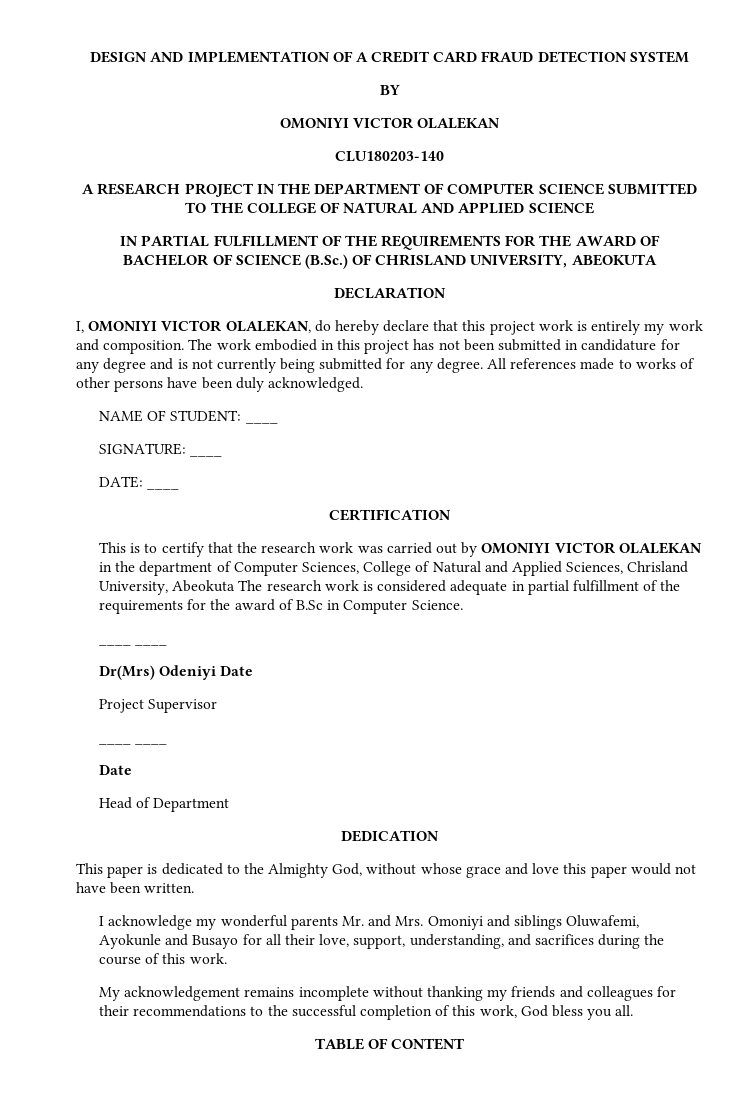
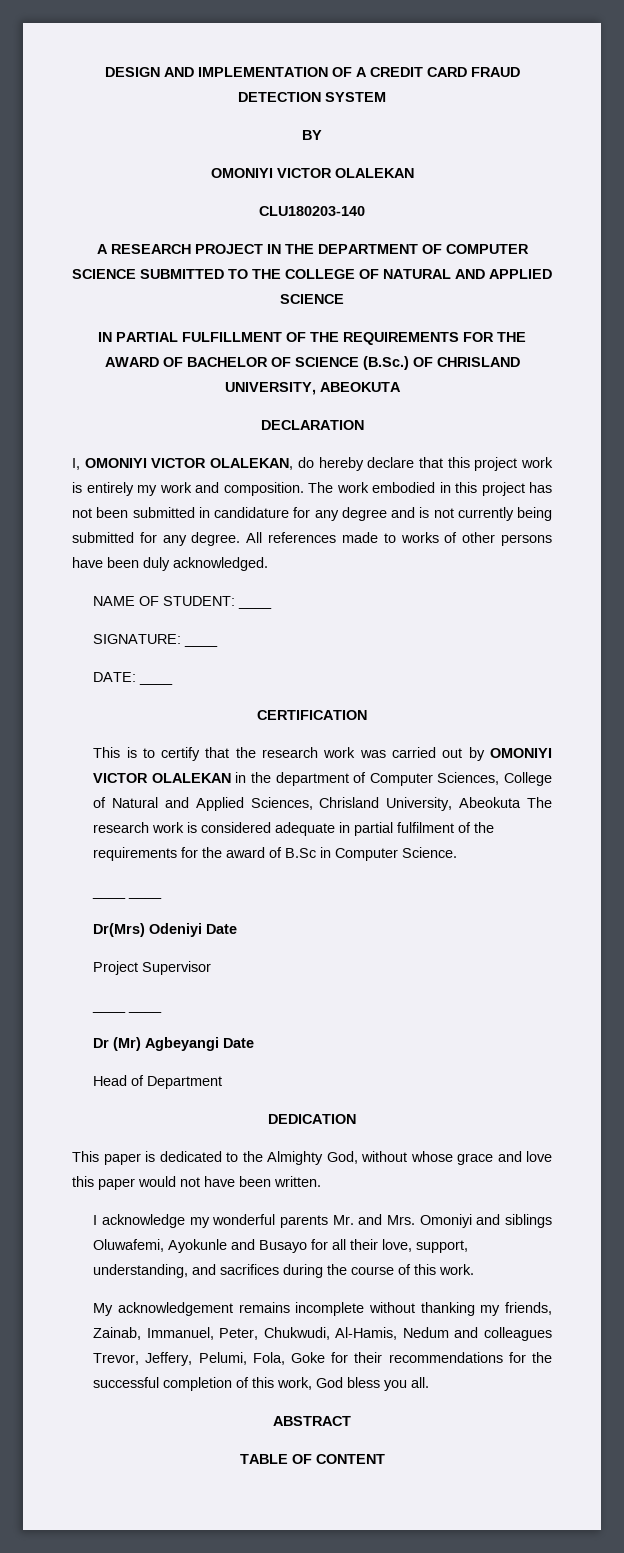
- This is to certify that the research work was carried out by OMONIYI VICTOR OLALEKAN in the department of Computer Sciences, College of Natural and Applied Sciences, Chrisland University, Abeokuta The research work is considered adequate in partial fulfillment of the requirements for the award of B.Sc in Computer Science.
+ This is to certify that the research work was carried out by OMONIYI VICTOR OLALEKAN in the department of Computer Sciences, College of Natural and Applied Sciences, Chrisland University, Abeokuta The research work is considered adequate in partial fulfilment of the requirements for the award of B.Sc in Computer Science.
  Project Supervisor
  ____ ____
- Date
+ Dr (Mr) Agbeyangi Date
- My acknowledgement remains incomplete without thanking my friends and colleagues for their recommendations to the successful completion of this work, God bless you all.
+ My acknowledgement remains incomplete without thanking my friends, Zainab, Immanuel, Peter, Chukwudi, Al-Hamis, Nedum and colleagues Trevor, Jeffery, Pelumi, Fola, Goke for their recommendations for the successful completion of this work, God bless you all.
+ ABSTRACT

